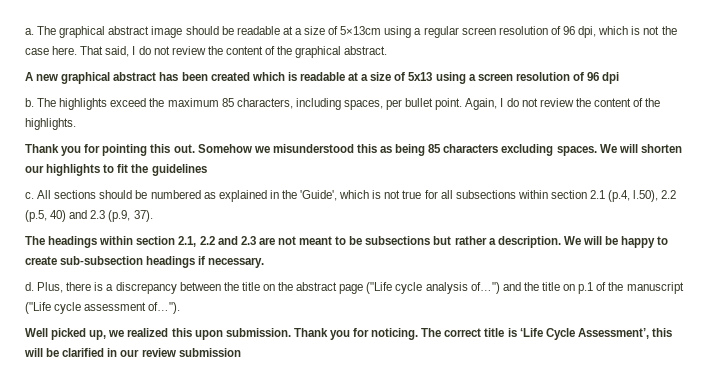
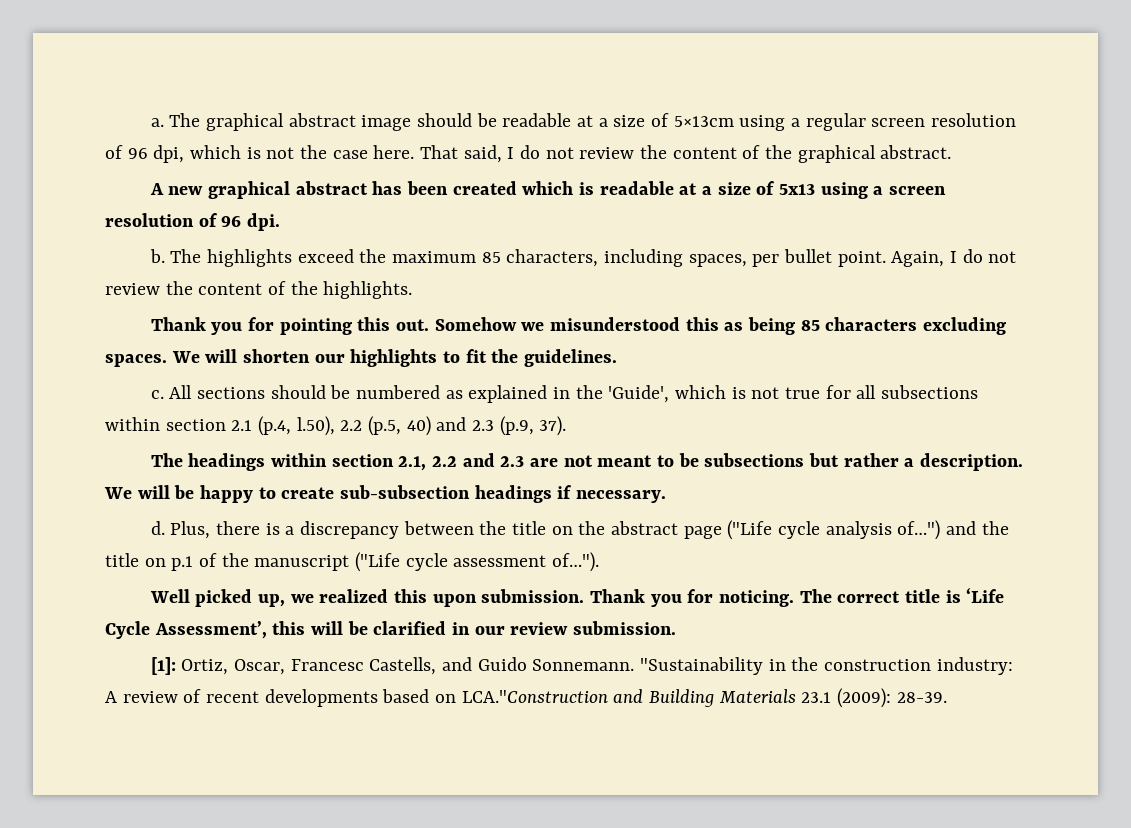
- A new graphical abstract has been created which is readable at a size of 5x13 using a screen resolution of 96 dpi
+ A new graphical abstract has been created which is readable at a size of 5x13 using a screen resolution of 96 dpi.
- We will shorten our highlights to fit the guidelines
+ We will shorten our highlights to fit the guidelines.
- The correct title is ‘Life Cycle Assessment’, this will be clarified in our review submission
+ The correct title is ‘Life Cycle Assessment’, this will be clarified in our review submission.
+ [1]: Ortiz, Oscar, Francesc Castells, and Guido Sonnemann. "Sustainability in the construction industry: A review of recent developments based on LCA."Construction and Building Materials 23.1 (2009): 28-39.

